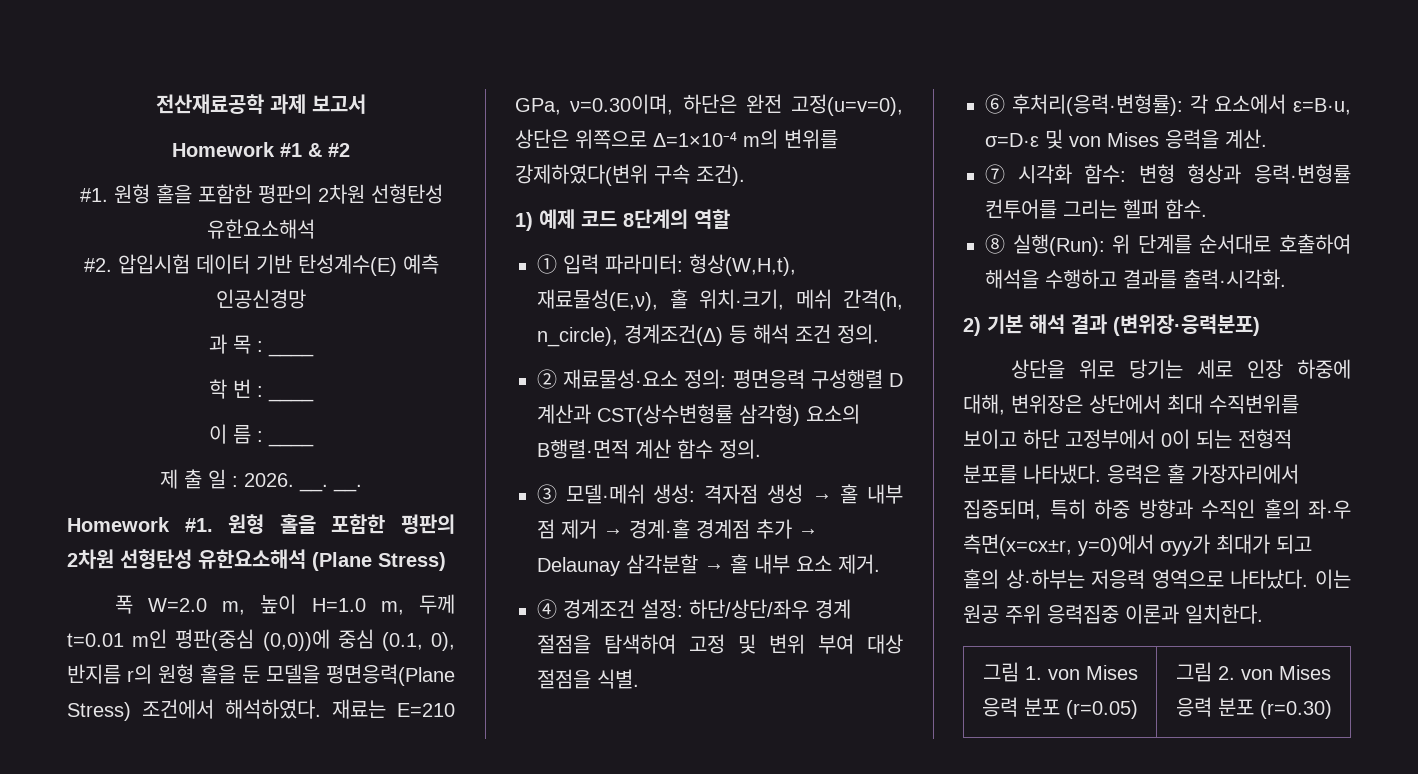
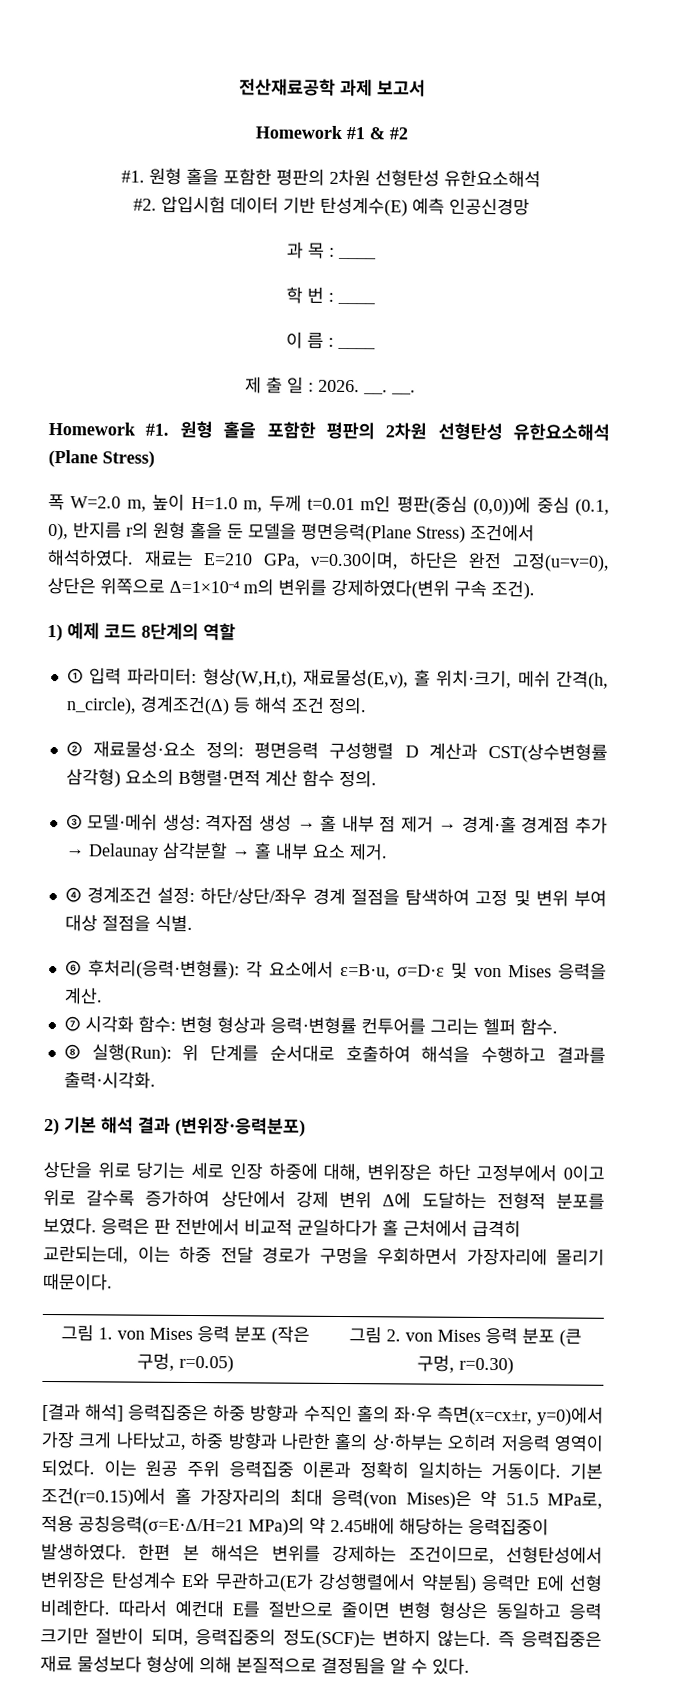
- 상단을 위로 당기는 세로 인장 하중에 대해, 변위장은 상단에서 최대 수직변위를 보이고 하단 고정부에서 0이 되는 전형적 분포를 나타냈다. 응력은 홀 가장자리에서 집중되며, 특히 하중 방향과 수직인 홀의 좌·우 측면(x=cx±r, y=0)에서 σyy가 최대가 되고 홀의 상·하부는 저응력 영역으로 나타났다.
+ 상단을 위로 당기는 세로 인장 하중에 대해, 변위장은 하단 고정부에서 0이고 위로 갈수록 증가하여 상단에서 강제 변위 Δ에 도달하는 전형적 분포를 보였다. 응력은 판 전반에서 비교적 균일하다가 홀 근처에서 급격히 교란되는데, 이는 하중 전달 경로가 구멍을 우회하면서 가장자리에 몰리기 때문이다.
+ 그림 1. von Mises 응력 분포 (작은 구멍, r=0.05) | 그림 2. von Mises 응력 분포 (큰 구멍, r=0.30)
+ [결과 해석] 응력집중은 하중 방향과 수직인 홀의 좌·우 측면(x=cx±r, y=0)에서 가장 크게 나타났고, 하중 방향과 나란한 홀의 상·하부는 오히려 저응력 영역이 되었다.
- 이는 원공 주위 응력집중 이론과 일치한다.
- 그림 1. von Mises 응력 분포 (r=0.05) | 그림 2. von Mises 응력 분포 (r=0.30)
+ 이는 원공 주위 응력집중 이론과 정확히 일치하는 거동이다. 기본 조건(r=0.15)에서 홀 가장자리의 최대 응력(von Mises)은 약 51.5 MPa로, 적용 공칭응력(σ=E·Δ/H=21 MPa)의 약 2.45배에 해당하는 응력집중이 발생하였다. 한편 본 해석은 변위를 강제하는 조건이므로, 선형탄성에서 변위장은 탄성계수 E와 무관하고(E가 강성행렬에서 약분됨) 응력만 E에 선형 비례한다. 따라서 예컨대 E를 절반으로 줄이면 변형 형상은 동일하고 응력 크기만 절반이 되며, 응력집중의 정도(SCF)는 변하지 않는다. 즉 응력집중은 재료 물성보다 형상에 의해 본질적으로 결정됨을 알 수 있다.

